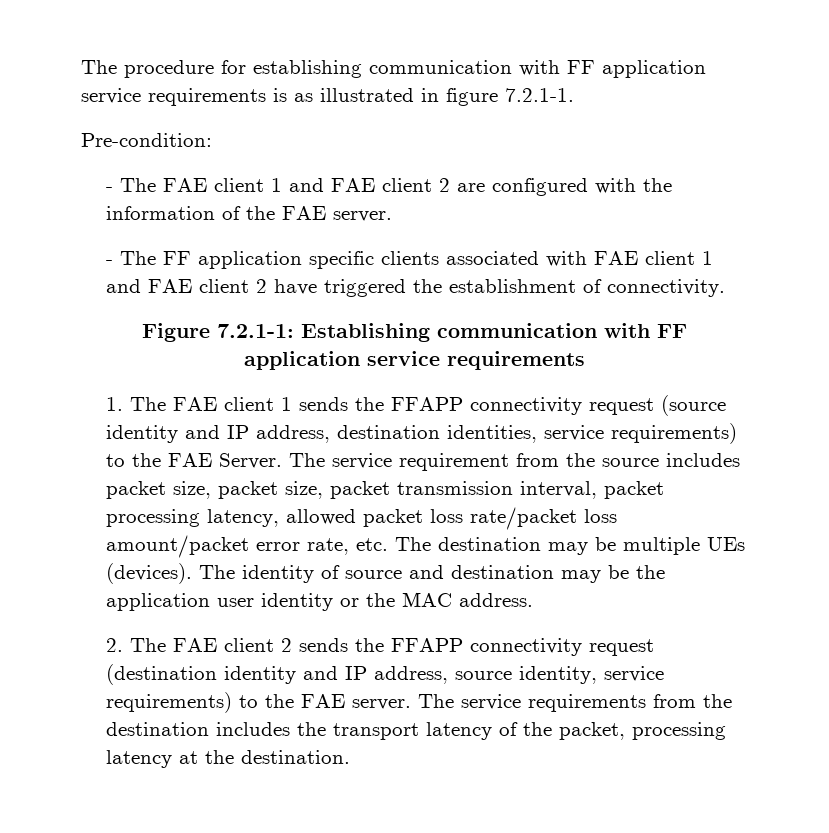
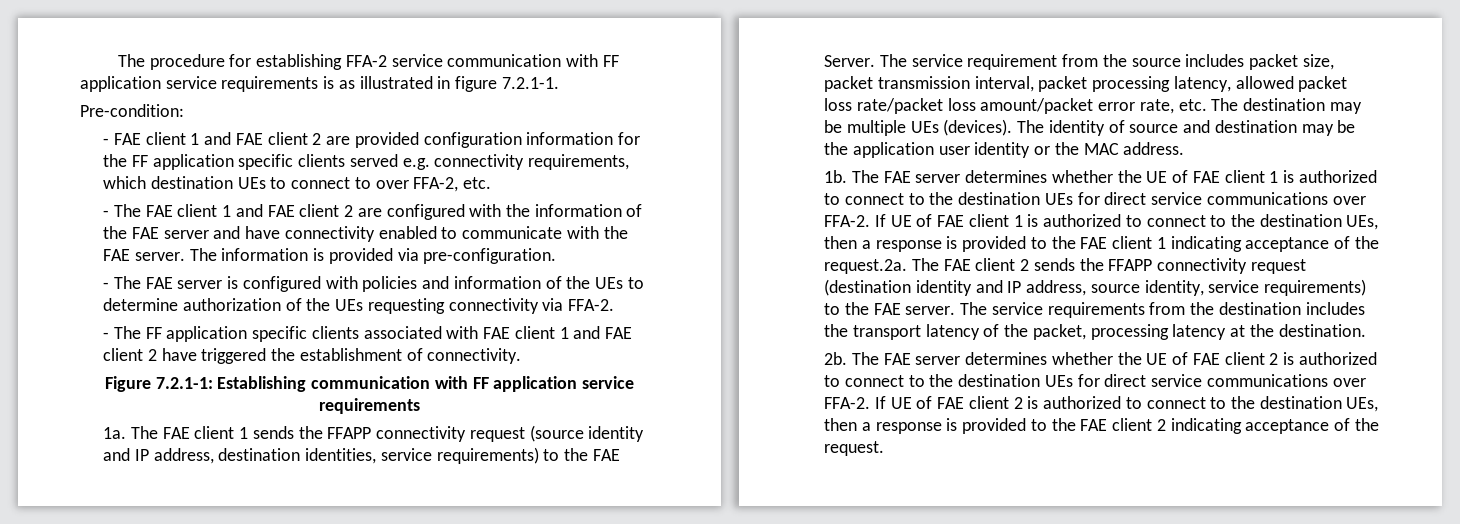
- The procedure for establishing communication with FF application service requirements is as illustrated in figure 7.2.1-1.
+ The procedure for establishing FFA-2 service communication with FF application service requirements is as illustrated in figure 7.2.1-1.
+ - FAE client 1 and FAE client 2 are provided configuration information for the FF application specific clients served e.g. connectivity requirements, which destination UEs to connect to over FFA-2, etc.
- - The FAE client 1 and FAE client 2 are configured with the information of the FAE server.
+ - The FAE client 1 and FAE client 2 are configured with the information of the FAE server and have connectivity enabled to communicate with the FAE server. The information is provided via pre-configuration.
+ - The FAE server is configured with policies and information of the UEs to determine authorization of the UEs requesting connectivity via FFA-2.
- 1. The FAE client 1 sends the FFAPP connectivity request (source identity and IP address, destination identities, service requirements) to the FAE Server.
+ 1a. The FAE client 1 sends the FFAPP connectivity request (source identity and IP address, destination identities, service requirements) to the FAE Server.
- The service requirement from the source includes packet size, packet size, packet transmission interval, packet processing latency, allowed packet loss rate/packet loss amount/packet error rate, etc. The destination may be multiple UEs (devices).
+ The service requirement from the source includes packet size, packet transmission interval, packet processing latency, allowed packet loss rate/packet loss amount/packet error rate, etc. The destination may be multiple UEs (devices).
- 2. The FAE client 2 sends the FFAPP connectivity request (destination identity and IP address, source identity, service requirements) to the FAE server.
+ 1b. The FAE server determines whether the UE of FAE client 1 is authorized to connect to the destination UEs for direct service communications over FFA-2. If UE of FAE client 1 is authorized to connect to the destination UEs, then a response is provided to the FAE client 1 indicating acceptance of the request.2a. The FAE client 2 sends the FFAPP connectivity request (destination identity and IP address, source identity, service requirements) to the FAE server.
+ 2b. The FAE server determines whether the UE of FAE client 2 is authorized to connect to the destination UEs for direct service communications over FFA-2. If UE of FAE client 2 is authorized to connect to the destination UEs, then a response is provided to the FAE client 2 indicating acceptance of the request.

